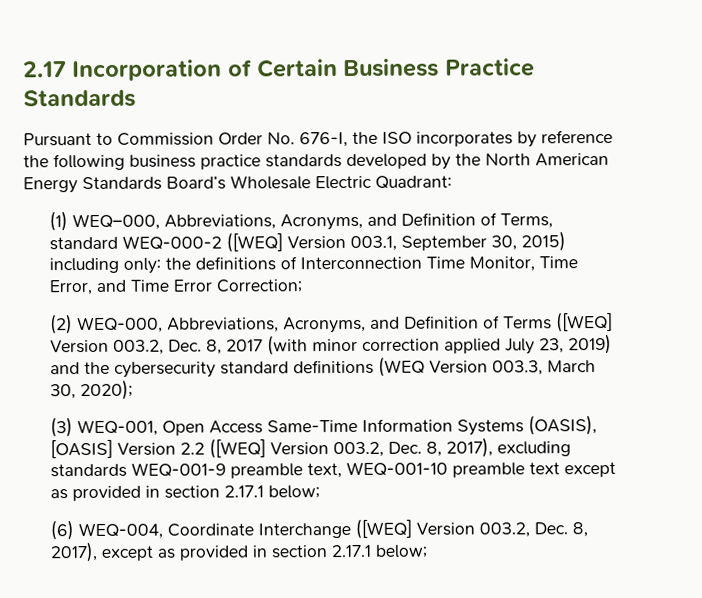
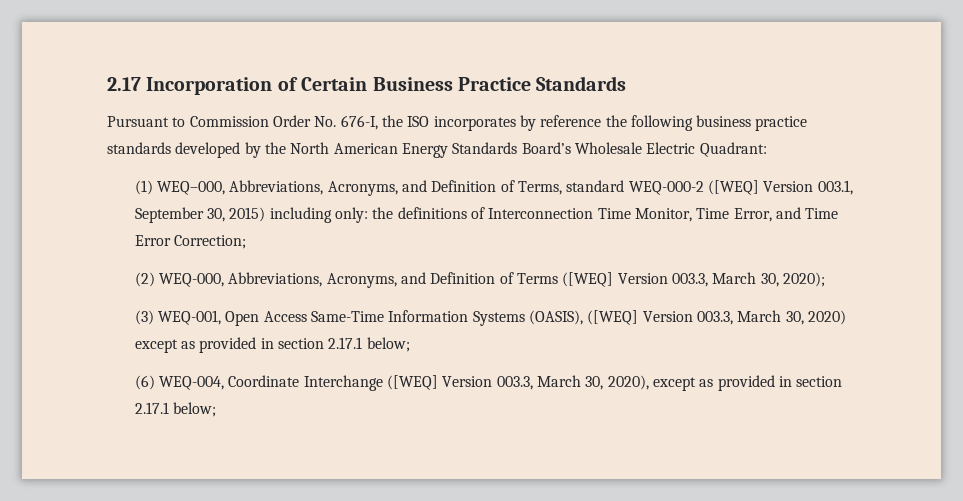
- (2) WEQ-000, Abbreviations, Acronyms, and Definition of Terms ([WEQ] Version 003.2, Dec. 8, 2017 (with minor correction applied July 23, 2019) and the cybersecurity standard definitions (WEQ Version 003.3, March 30, 2020);
+ (2) WEQ-000, Abbreviations, Acronyms, and Definition of Terms ([WEQ] Version 003.3, March 30, 2020);
- (3) WEQ-001, Open Access Same-Time Information Systems (OASIS), [OASIS] Version 2.2 ([WEQ] Version 003.2, Dec. 8, 2017), excluding standards WEQ-001-9 preamble text, WEQ-001-10 preamble text except as provided in section 2.17.1 below;
+ (3) WEQ-001, Open Access Same-Time Information Systems (OASIS), ([WEQ] Version 003.3, March 30, 2020) except as provided in section 2.17.1 below;
- (6) WEQ-004, Coordinate Interchange ([WEQ] Version 003.2, Dec. 8, 2017), except as provided in section 2.17.1 below;
+ (6) WEQ-004, Coordinate Interchange ([WEQ] Version 003.3, March 30, 2020), except as provided in section 2.17.1 below;

